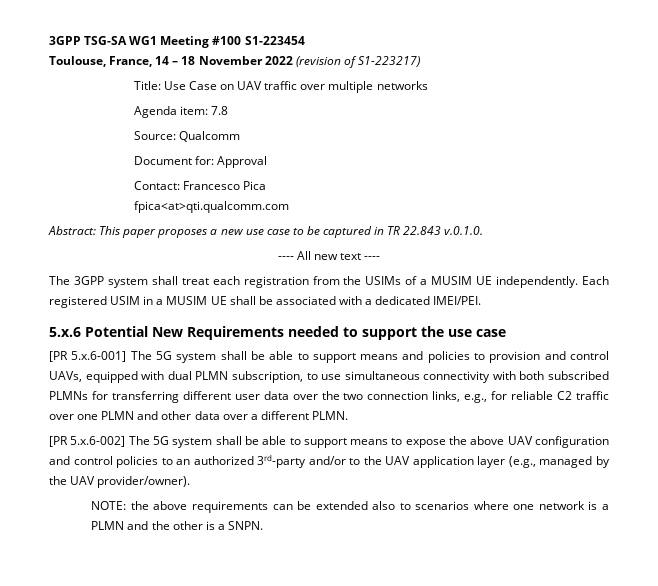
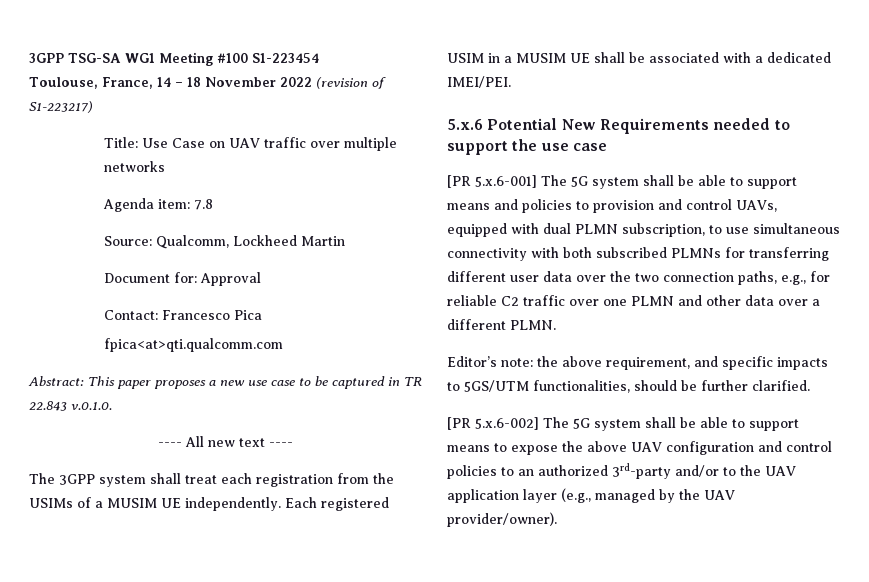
- Source: Qualcomm
+ Source: Qualcomm, Lockheed Martin
- [PR 5.x.6-001] The 5G system shall be able to support means and policies to provision and control UAVs, equipped with dual PLMN subscription, to use simultaneous connectivity with both subscribed PLMNs for transferring different user data over the two connection links, e.g., for reliable C2 traffic over one PLMN and other data over a different PLMN.
+ [PR 5.x.6-001] The 5G system shall be able to support means and policies to provision and control UAVs, equipped with dual PLMN subscription, to use simultaneous connectivity with both subscribed PLMNs for transferring different user data over the two connection paths, e.g., for reliable C2 traffic over one PLMN and other data over a different PLMN.
+ Editor’s note: the above requirement, and specific impacts to 5GS/UTM functionalities, should be further clarified.
- NOTE: the above requirements can be extended also to scenarios where one network is a PLMN and the other is a SNPN.

